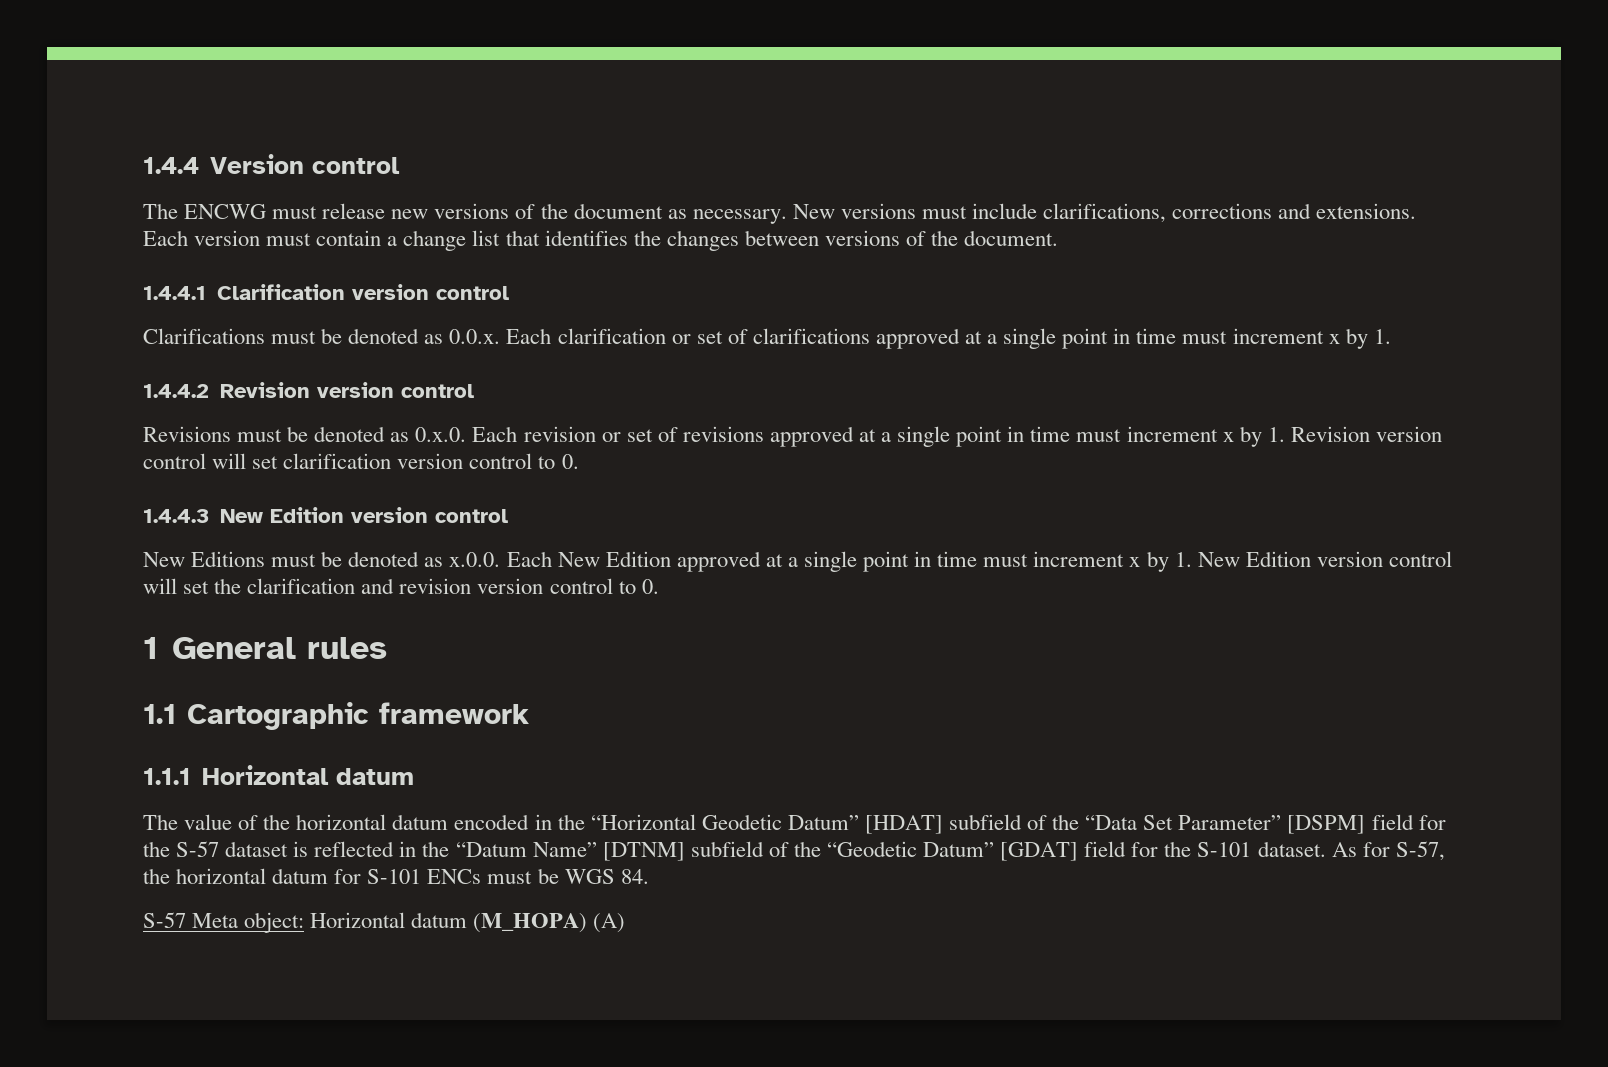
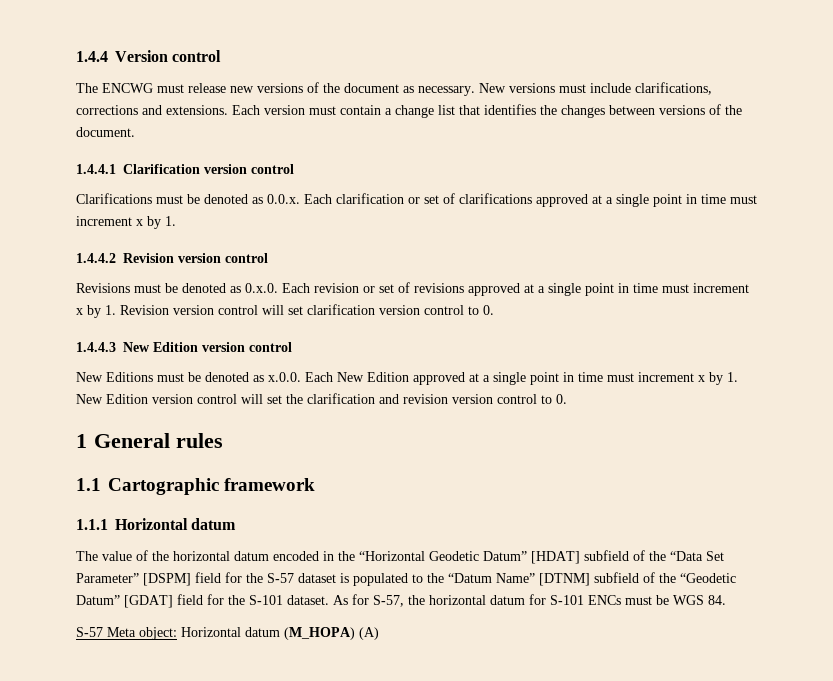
- The value of the horizontal datum encoded in the “Horizontal Geodetic Datum” [HDAT] subfield of the “Data Set Parameter” [DSPM] field for the S-57 dataset is reflected in the “Datum Name” [DTNM] subfield of the “Geodetic Datum” [GDAT] field for the S-101 dataset.
+ The value of the horizontal datum encoded in the “Horizontal Geodetic Datum” [HDAT] subfield of the “Data Set Parameter” [DSPM] field for the S-57 dataset is populated to the “Datum Name” [DTNM] subfield of the “Geodetic Datum” [GDAT] field for the S-101 dataset.

